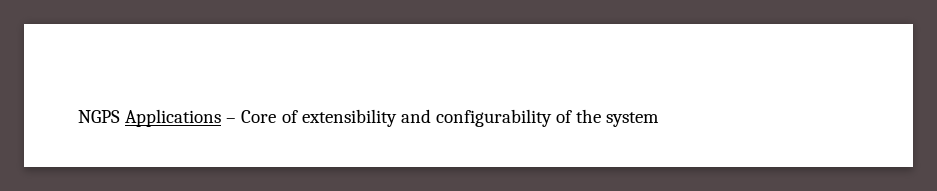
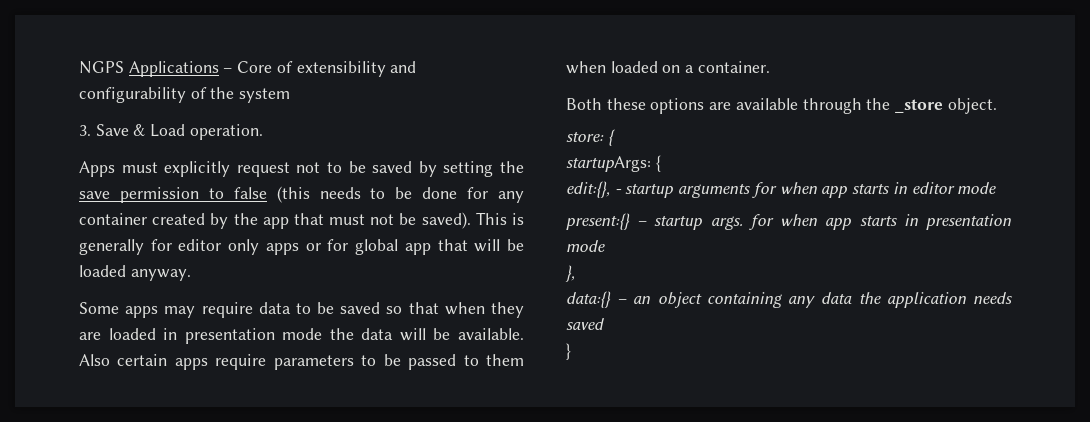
+ 3. Save & Load operation.
+ Apps must explicitly request not to be saved by setting the save permission to false (this needs to be done for any container created by the app that must not be saved). This is generally for editor only apps or for global app that will be loaded anyway.
+ Some apps may require data to be saved so that when they are loaded in presentation mode the data will be available. Also certain apps require parameters to be passed to them when loaded on a container.
+ Both these options are available through the _store object.
+ store: {
+ startupArgs: {
+ edit:{}, - startup arguments for when app starts in editor mode
+ present:{} – startup args. for when app starts in presentation mode
+ },
+ data:{} – an object containing any data the application needs saved
+ }

